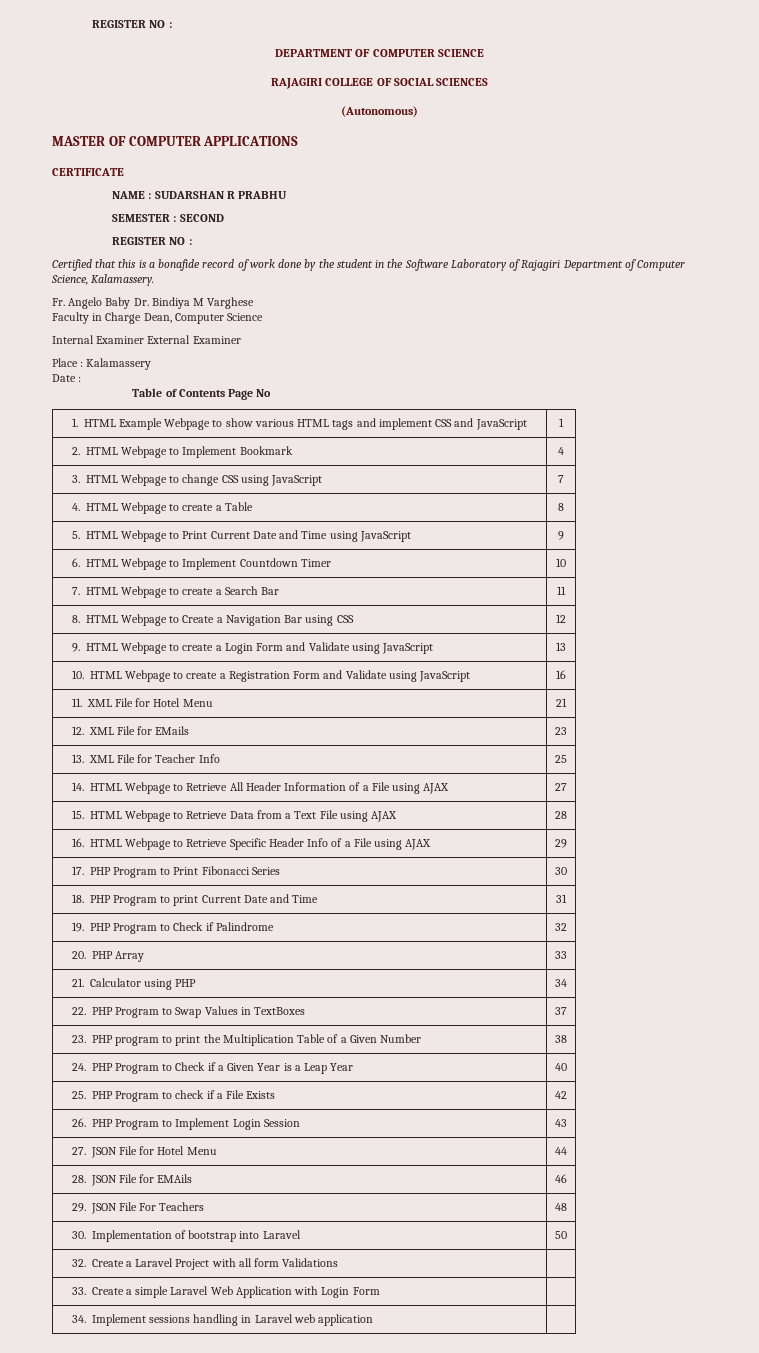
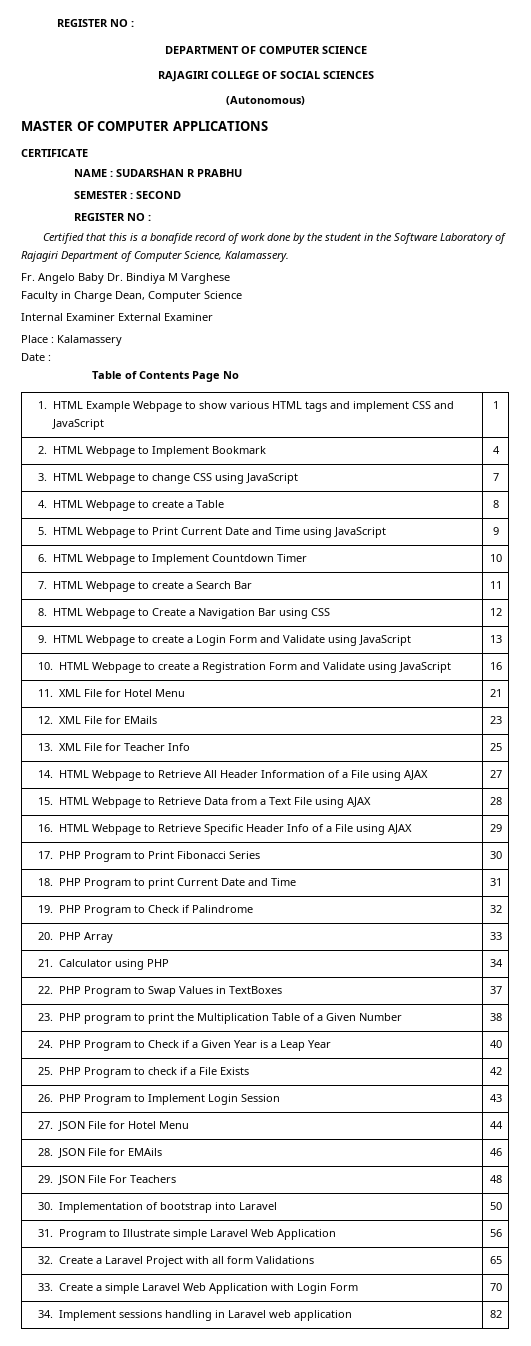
+ 31. Program to Illustrate simple Laravel Web Application | 56
- 32. Create a Laravel Project with all form Validations |
+ 32. Create a Laravel Project with all form Validations | 65
- 33. Create a simple Laravel Web Application with Login Form |
+ 33. Create a simple Laravel Web Application with Login Form | 70
- 34. Implement sessions handling in Laravel web application |
+ 34. Implement sessions handling in Laravel web application | 82

